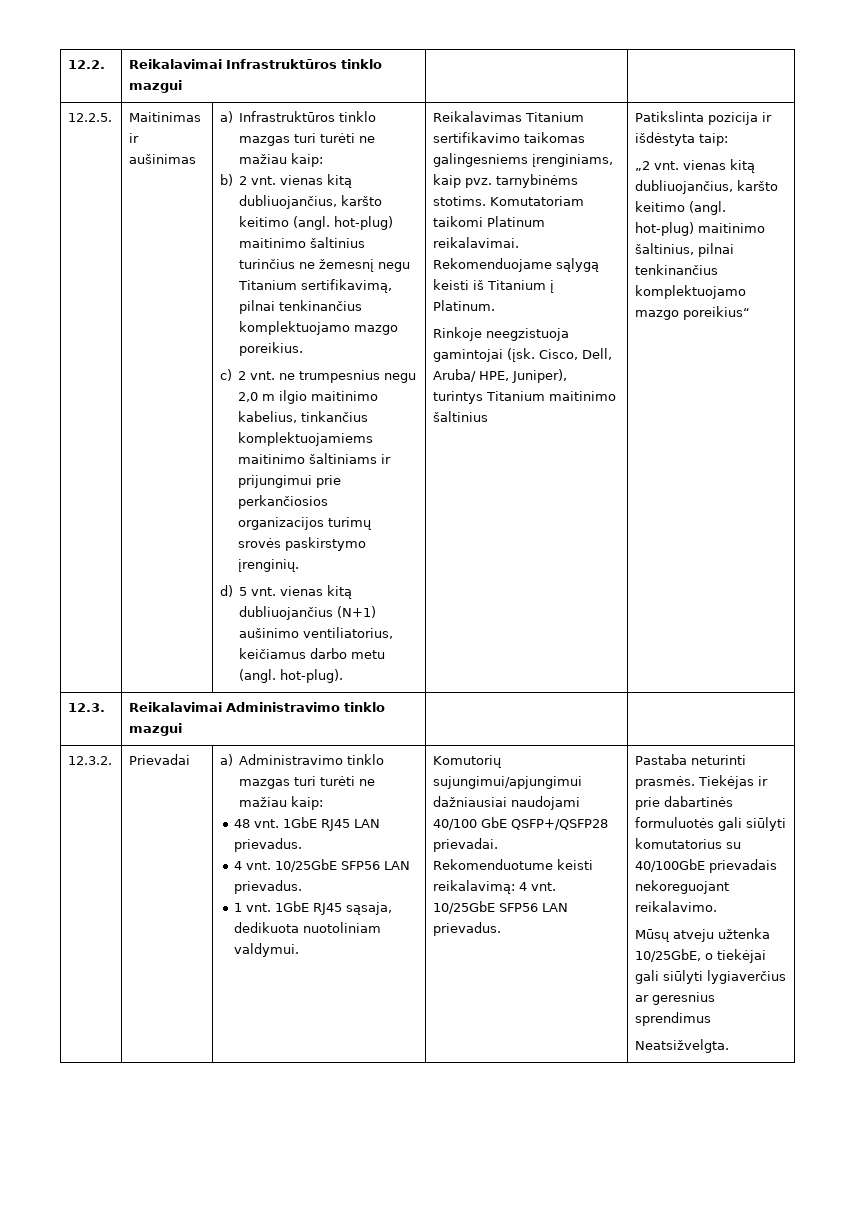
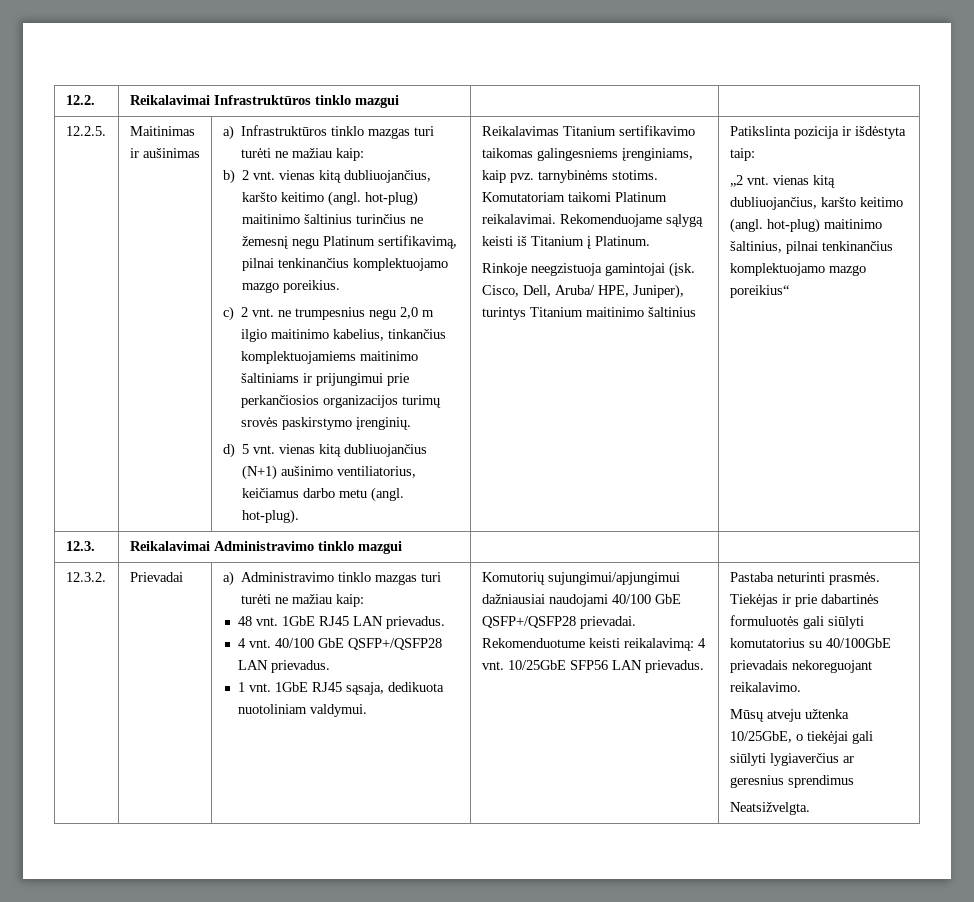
- b) 2 vnt. vienas kitą dubliuojančius, karšto keitimo (angl. hot-plug) maitinimo šaltinius turinčius ne žemesnį negu Titanium sertifikavimą, pilnai tenkinančius komplektuojamo mazgo poreikius.
+ b) 2 vnt. vienas kitą dubliuojančius, karšto keitimo (angl. hot-plug) maitinimo šaltinius turinčius ne žemesnį negu Platinum sertifikavimą, pilnai tenkinančius komplektuojamo mazgo poreikius.
  1GbE RJ45 LAN prievadus.
- 4 vnt. 10/25GbE SFP56 LAN prievadus.
+ 4 vnt. 40/100 GbE QSFP+/QSFP28 LAN prievadus.

